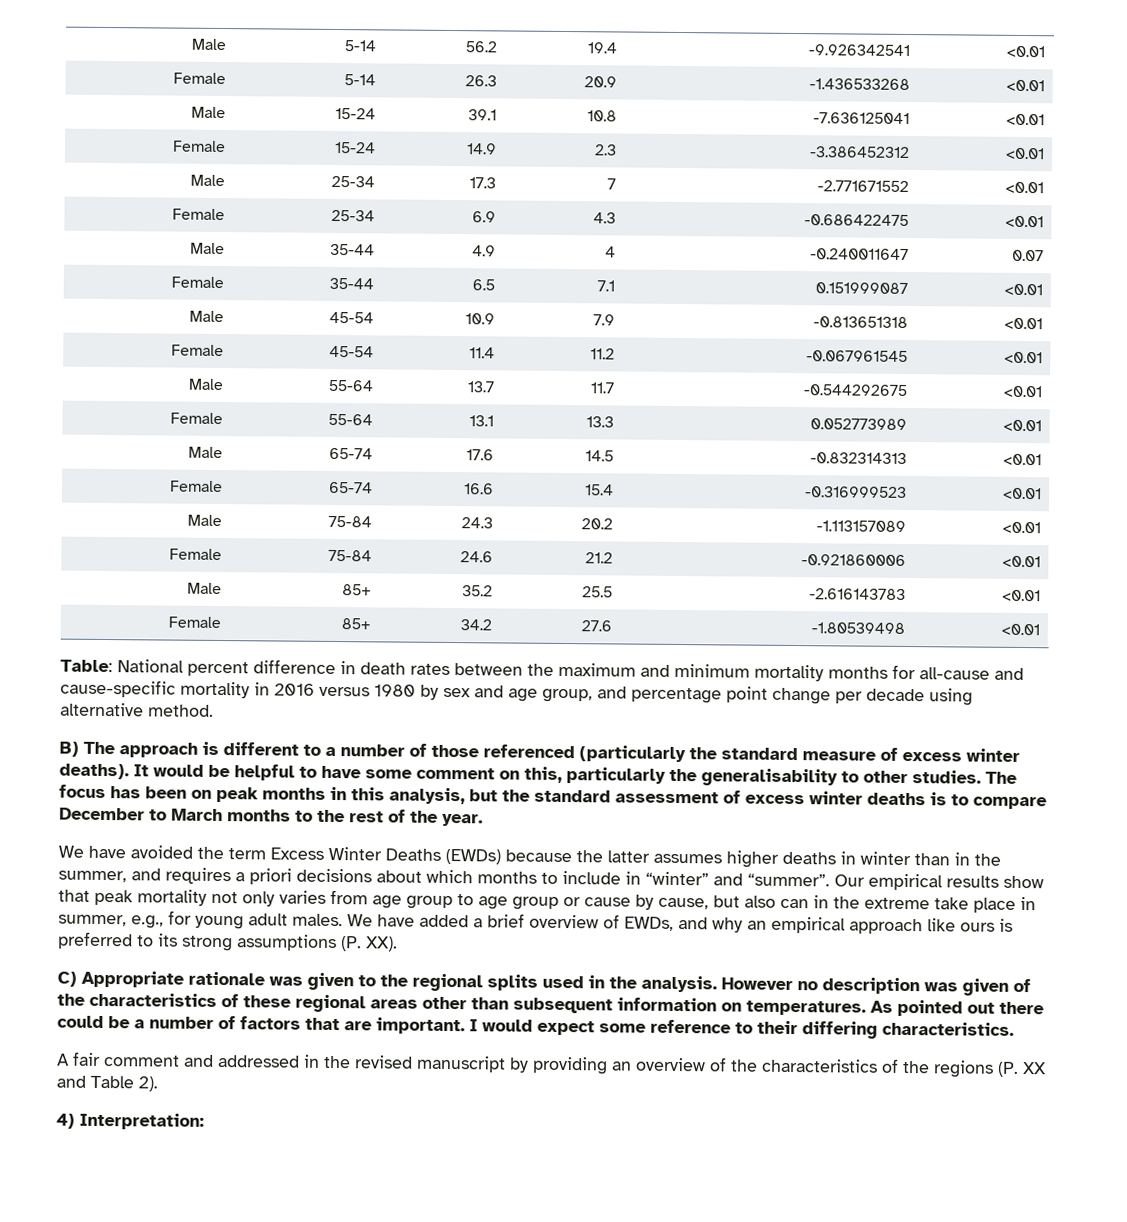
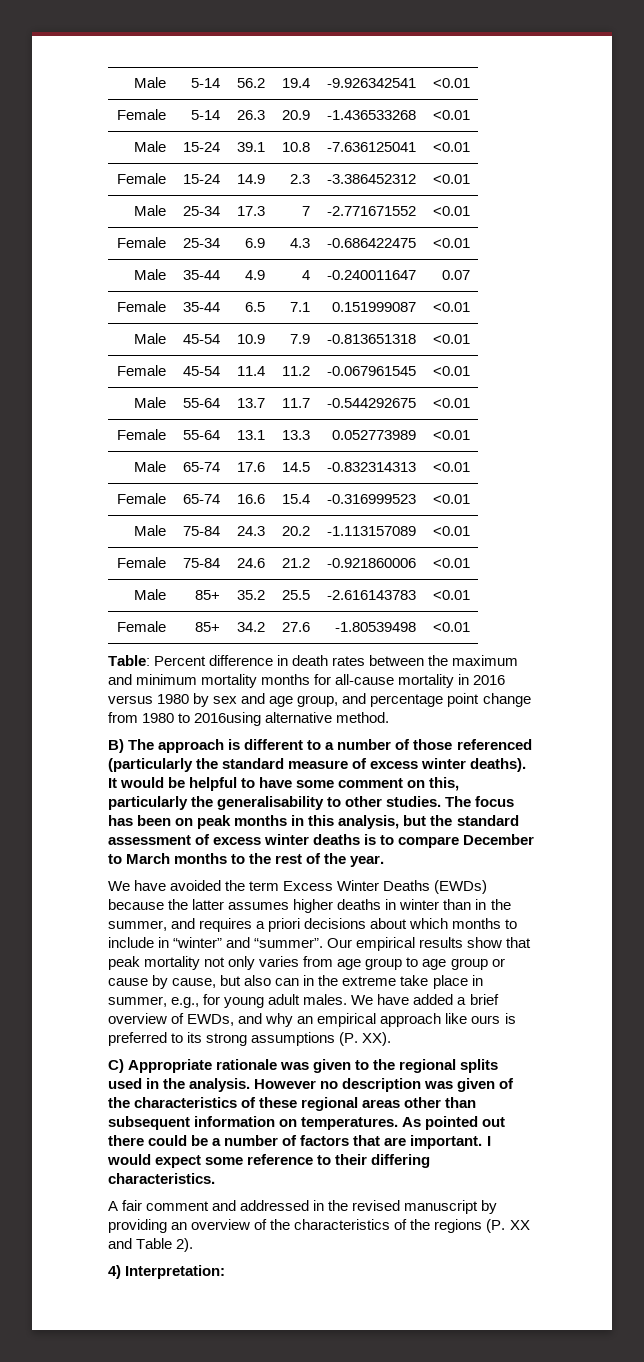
- Table: National percent difference in death rates between the maximum and minimum mortality months for all-cause and cause-specific mortality in 2016 versus 1980 by sex and age group, and percentage point change per decade using alternative method.
+ Table: Percent difference in death rates between the maximum and minimum mortality months for all-cause mortality in 2016 versus 1980 by sex and age group, and percentage point change from 1980 to 2016using alternative method.

